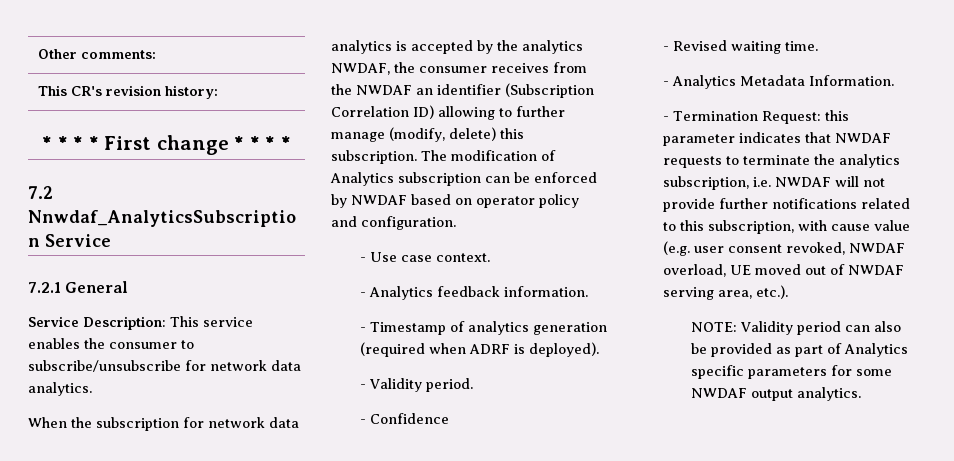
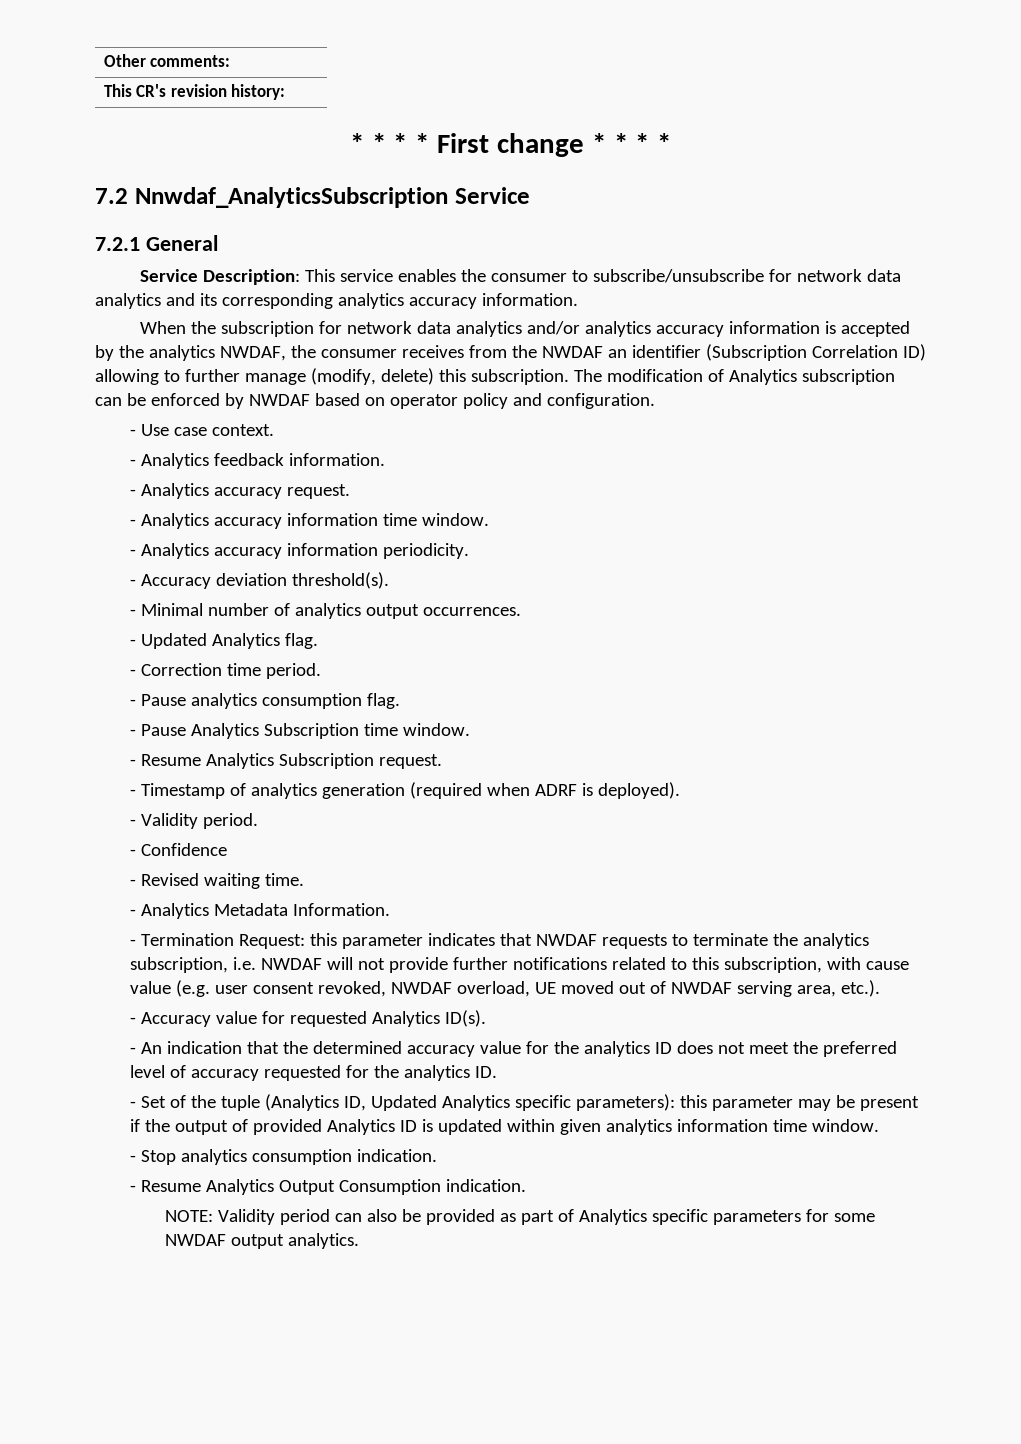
- Service Description: This service enables the consumer to subscribe/unsubscribe for network data analytics.
+ Service Description: This service enables the consumer to subscribe/unsubscribe for network data analytics and its corresponding analytics accuracy information.
- When the subscription for network data analytics is accepted by the analytics NWDAF, the consumer receives from the NWDAF an identifier (Subscription Correlation ID) allowing to further manage (modify, delete) this subscription.
+ When the subscription for network data analytics and/or analytics accuracy information is accepted by the analytics NWDAF, the consumer receives from the NWDAF an identifier (Subscription Correlation ID) allowing to further manage (modify, delete) this subscription.
+ - Analytics accuracy request.
+ - Analytics accuracy information time window.
+ - Analytics accuracy information periodicity.
+ - Accuracy deviation threshold(s).
+ - Minimal number of analytics output occurrences.
+ - Updated Analytics flag.
+ - Correction time period.
+ - Pause analytics consumption flag.
+ - Pause Analytics Subscription time window.
+ - Resume Analytics Subscription request.
+ - Accuracy value for requested Analytics ID(s).
+ - An indication that the determined accuracy value for the analytics ID does not meet the preferred level of accuracy requested for the analytics ID.
+ - Set of the tuple (Analytics ID, Updated Analytics specific parameters): this parameter may be present if the output of provided Analytics ID is updated within given analytics information time window.
+ - Stop analytics consumption indication.
+ - Resume Analytics Output Consumption indication.

